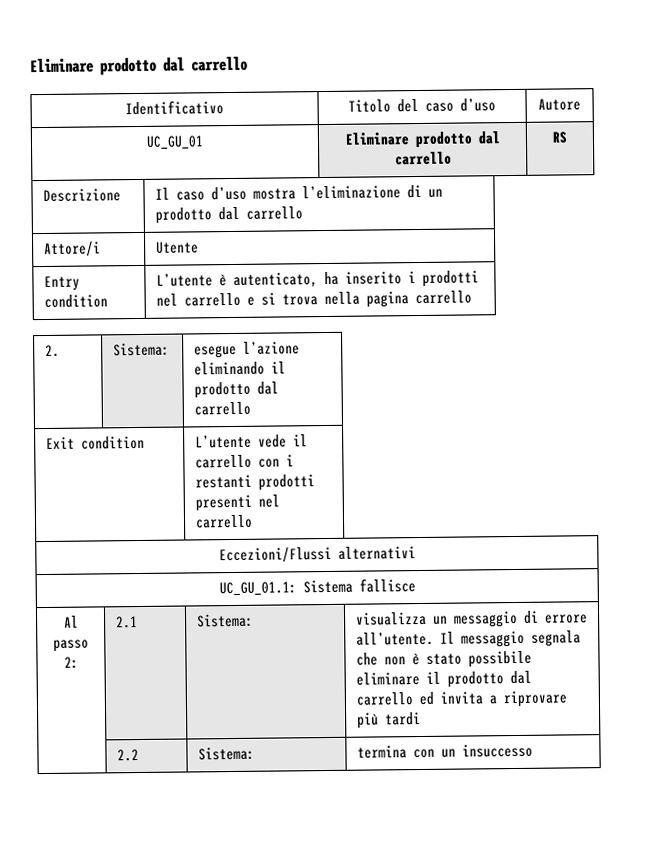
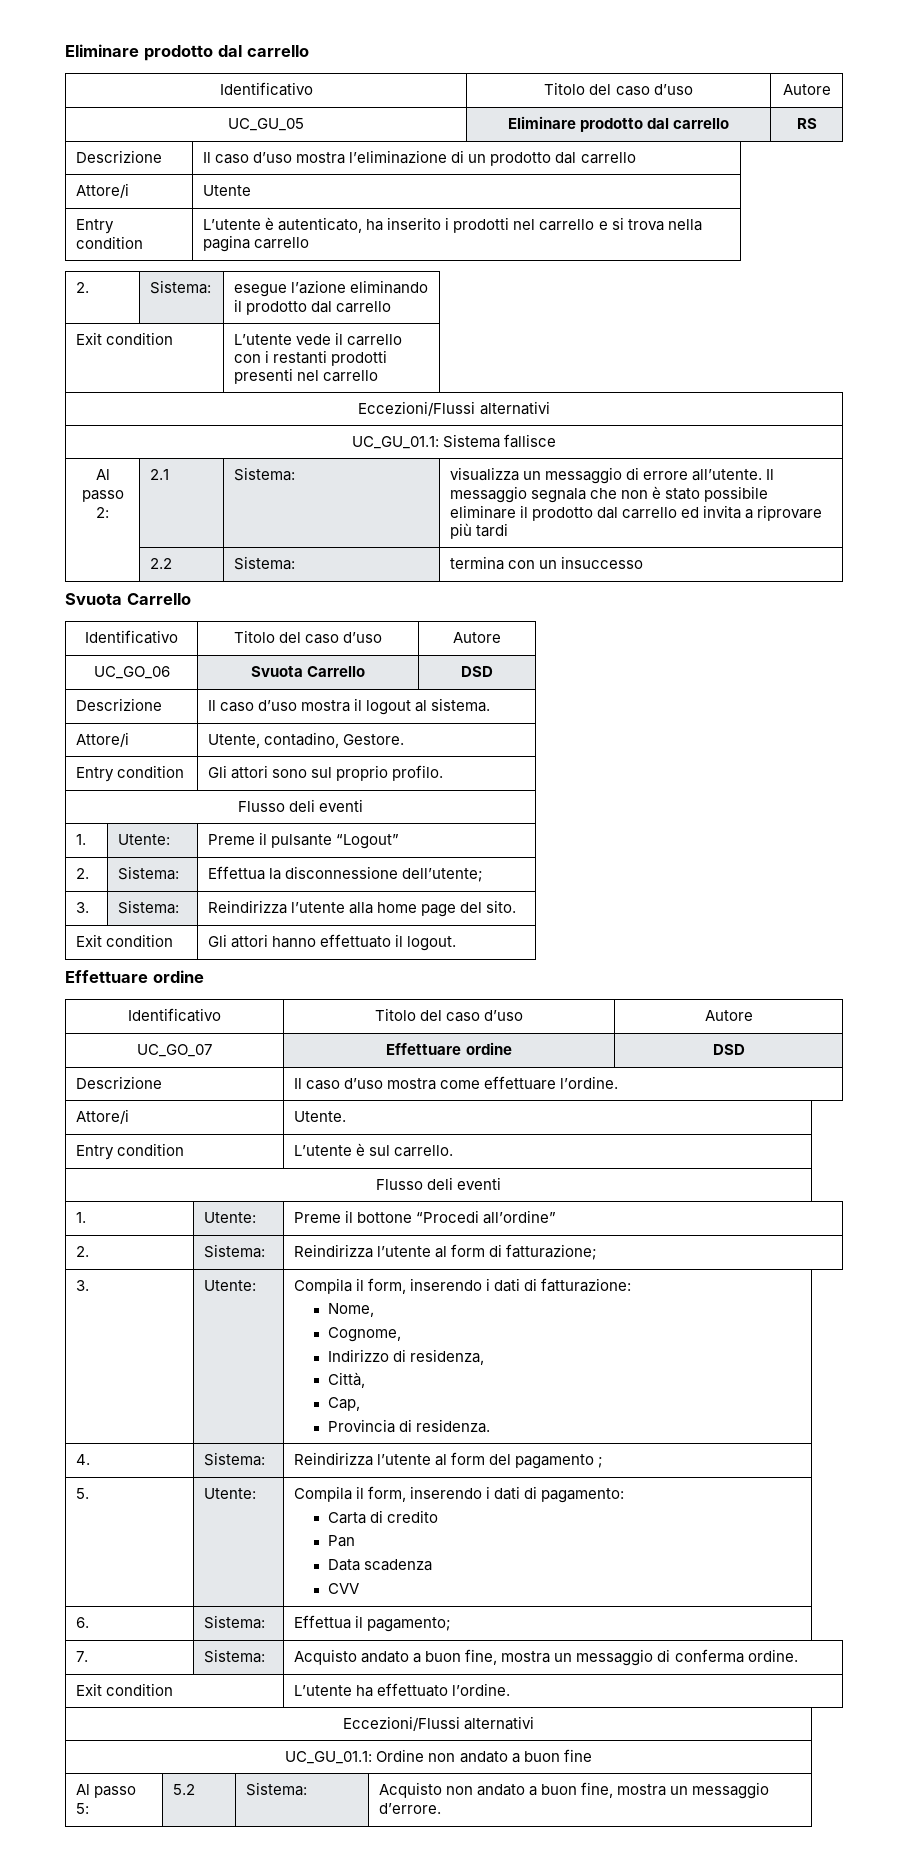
- UC_GU_01 | Eliminare prodotto dal carrello | RS
+ UC_GU_05 | Eliminare prodotto dal carrello | RS
  | 2.2 | Sistema: | termina con un insuccesso
+ Svuota Carrello
+ Identificativo | Titolo del caso d’uso | Autore
+ UC_GO_06 | Svuota Carrello | DSD
+ Descrizione | Il caso d’uso mostra il logout al sistema.
+ Attore/i | Utente, contadino, Gestore.
+ Entry condition | Gli attori sono sul proprio profilo.
+ Flusso deli eventi
+ 1. | Utente: | Preme il pulsante “Logout”
+ 2. | Sistema: | Effettua la disconnessione dell’utente;
+ 3. | Sistema: | Reindirizza l’utente alla home page del sito.
+ Exit condition | Gli attori hanno effettuato il logout.
+ Effettuare ordine
+ Identificativo | Titolo del caso d’uso | Autore
+ UC_GO_07 | Effettuare ordine | DSD
+ Descrizione | Il caso d’uso mostra come effettuare l’ordine.
+ Attore/i | Utente.
+ Entry condition | L’utente è sul carrello.
+ Flusso deli eventi
+ 1. | Utente: | Preme il bottone “Procedi all’ordine”
+ 2. | Sistema: | Reindirizza l’utente al form di fatturazione;
+ 3. | Utente: | Compila il form, inserendo i dati di fatturazione:
+ Nome,
+ Cognome,
+ Indirizzo di residenza,
+ Città,
+ Cap,
+ Provincia di residenza.
+ 4. | Sistema: | Reindirizza l’utente al form del pagamento ;
+ 5. | Utente: | Compila il form, inserendo i dati di pagamento:
+ Carta di credito
+ Pan
+ Data scadenza
+ CVV
+ 6. | Sistema: | Effettua il pagamento;
+ 7. | Sistema: | Acquisto andato a buon fine, mostra un messaggio di conferma ordine.
+ Exit condition | L’utente ha effettuato l’ordine.
+ Eccezioni/Flussi alternativi
+ UC_GU_01.1: Ordine non andato a buon fine
+ Al passo 5: | 5.2 | Sistema: | Acquisto non andato a buon fine, mostra un messaggio d’errore.

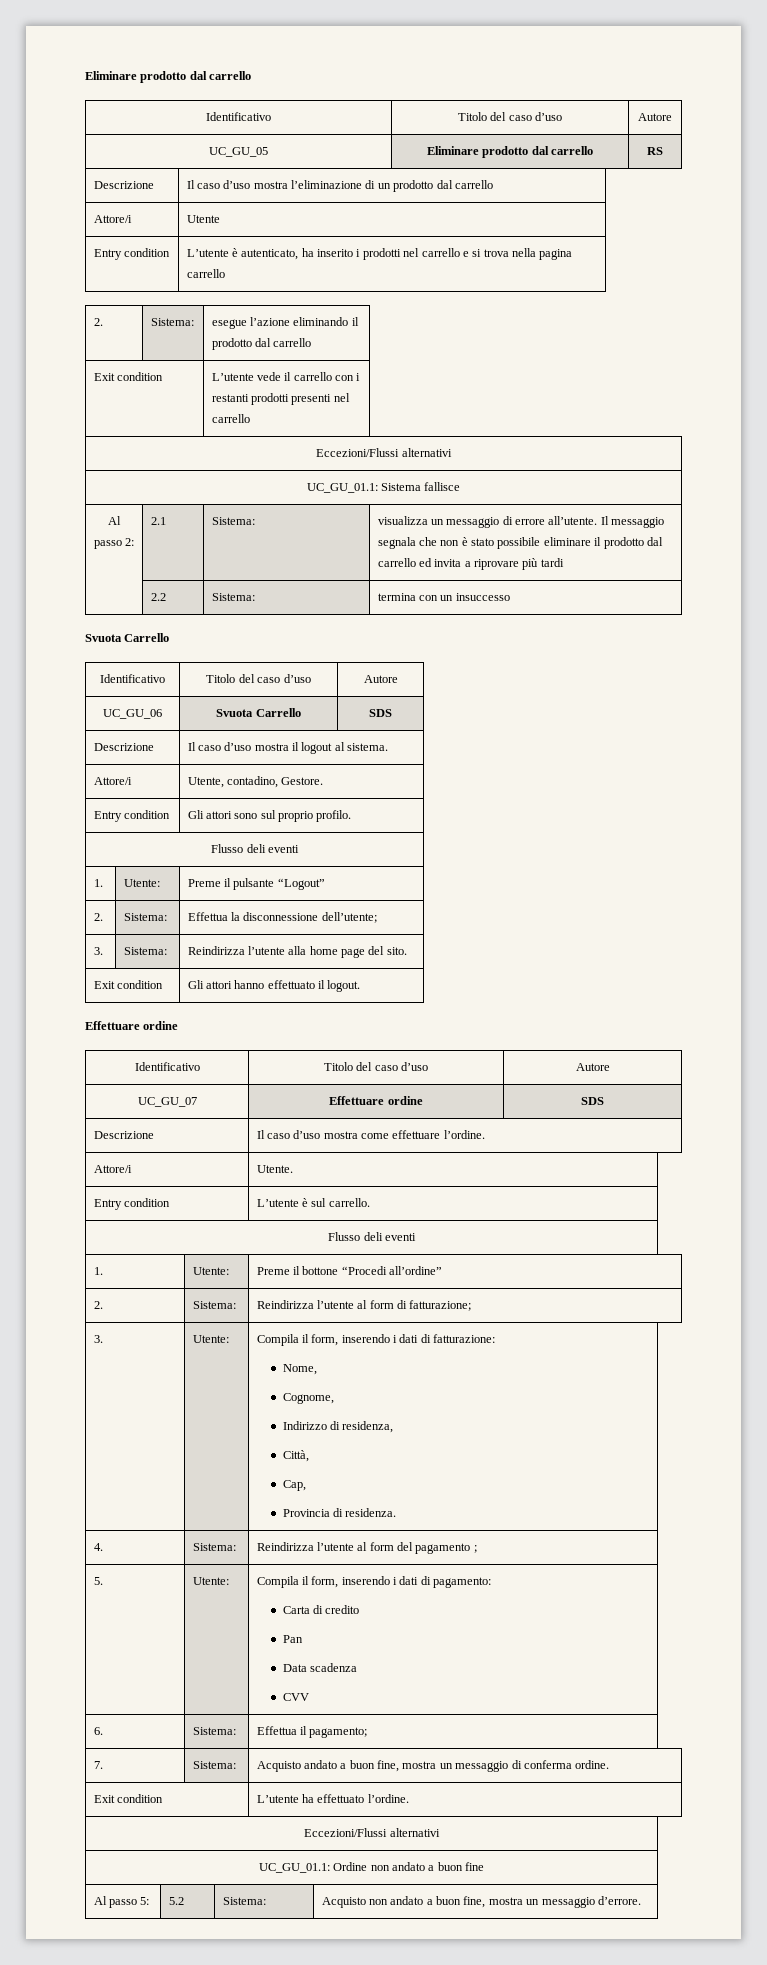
- UC_GO_06 | Svuota Carrello | DSD
+ UC_GU_06 | Svuota Carrello | SDS
- UC_GO_07 | Effettuare ordine | DSD
+ UC_GU_07 | Effettuare ordine | SDS

